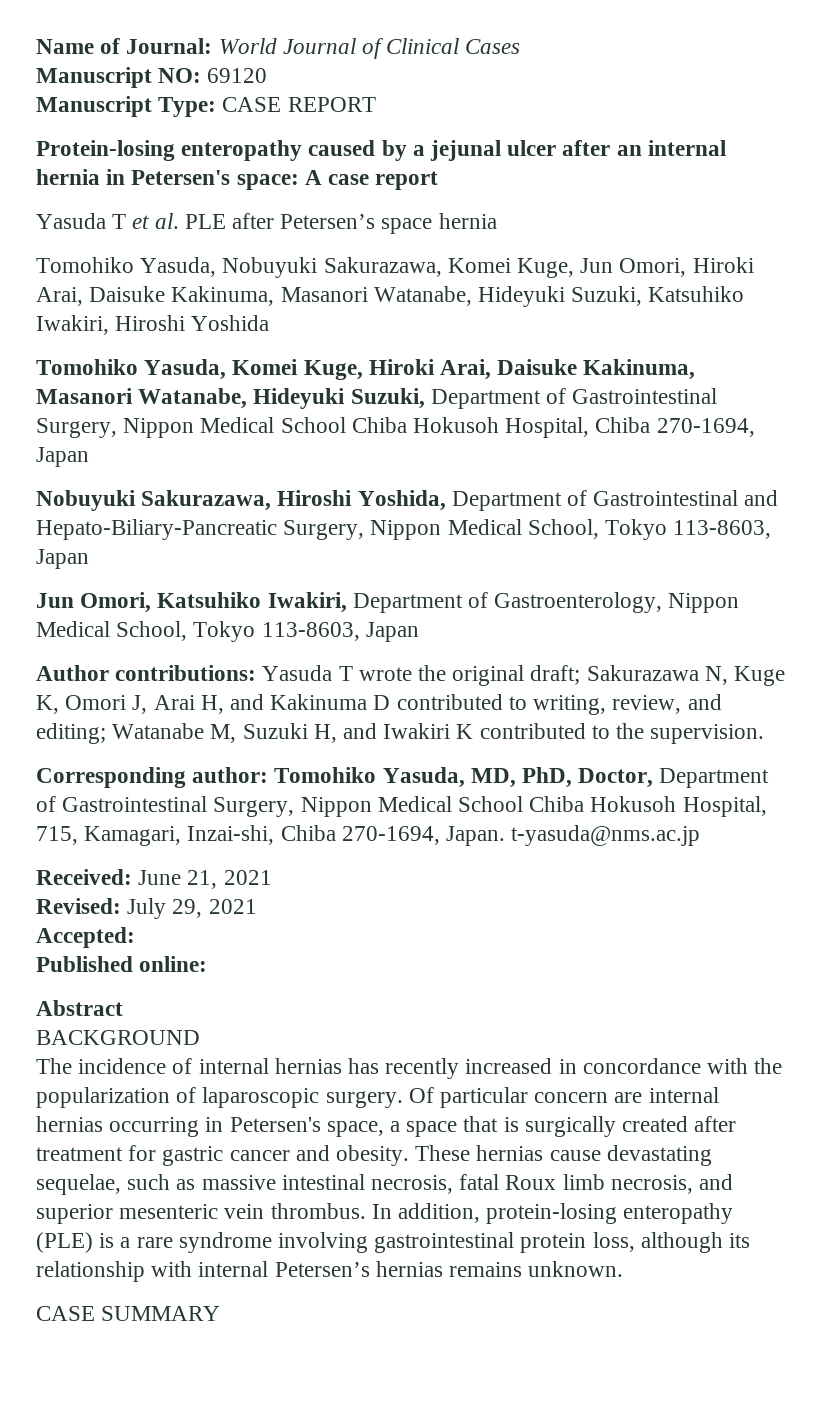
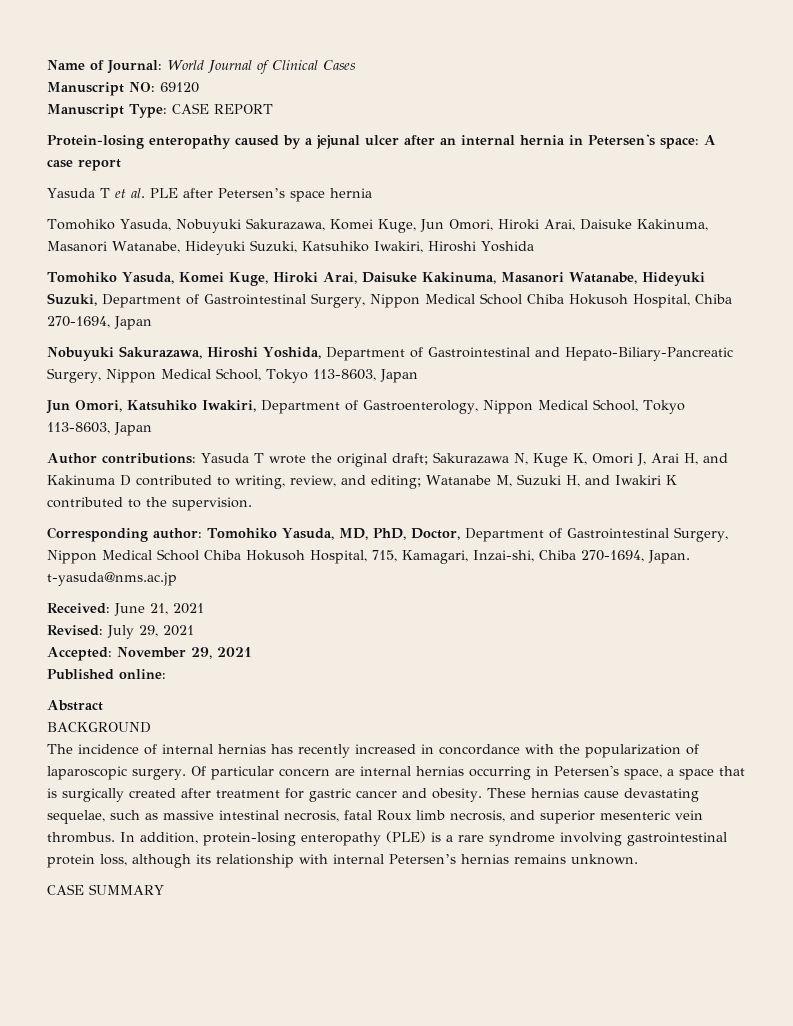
- Accepted:
+ Accepted: November 29, 2021

